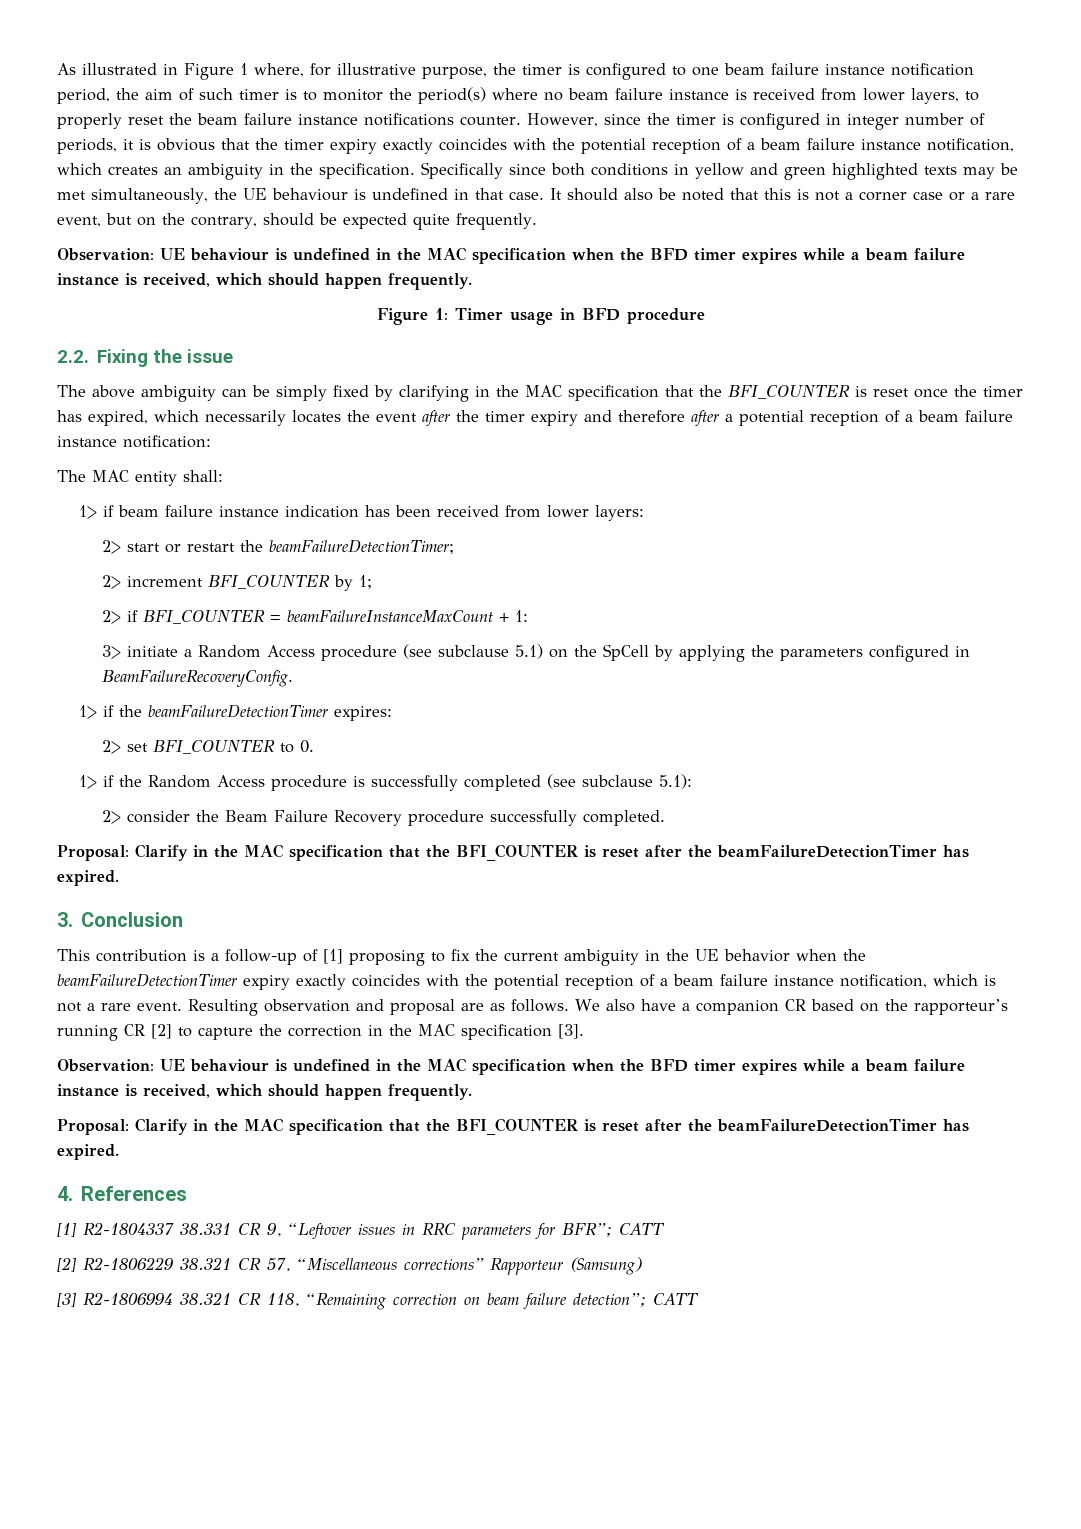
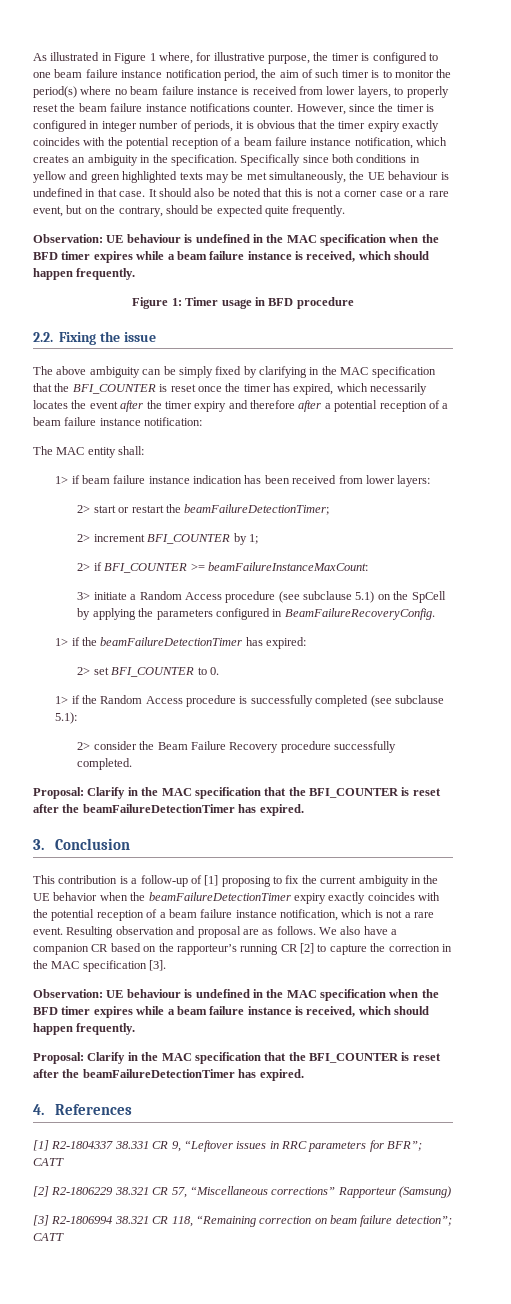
- 2> if BFI_COUNTER = beamFailureInstanceMaxCount + 1:
+ 2> if BFI_COUNTER >= beamFailureInstanceMaxCount:
- 1> if the beamFailureDetectionTimer expires:
+ 1> if the beamFailureDetectionTimer has expired:

